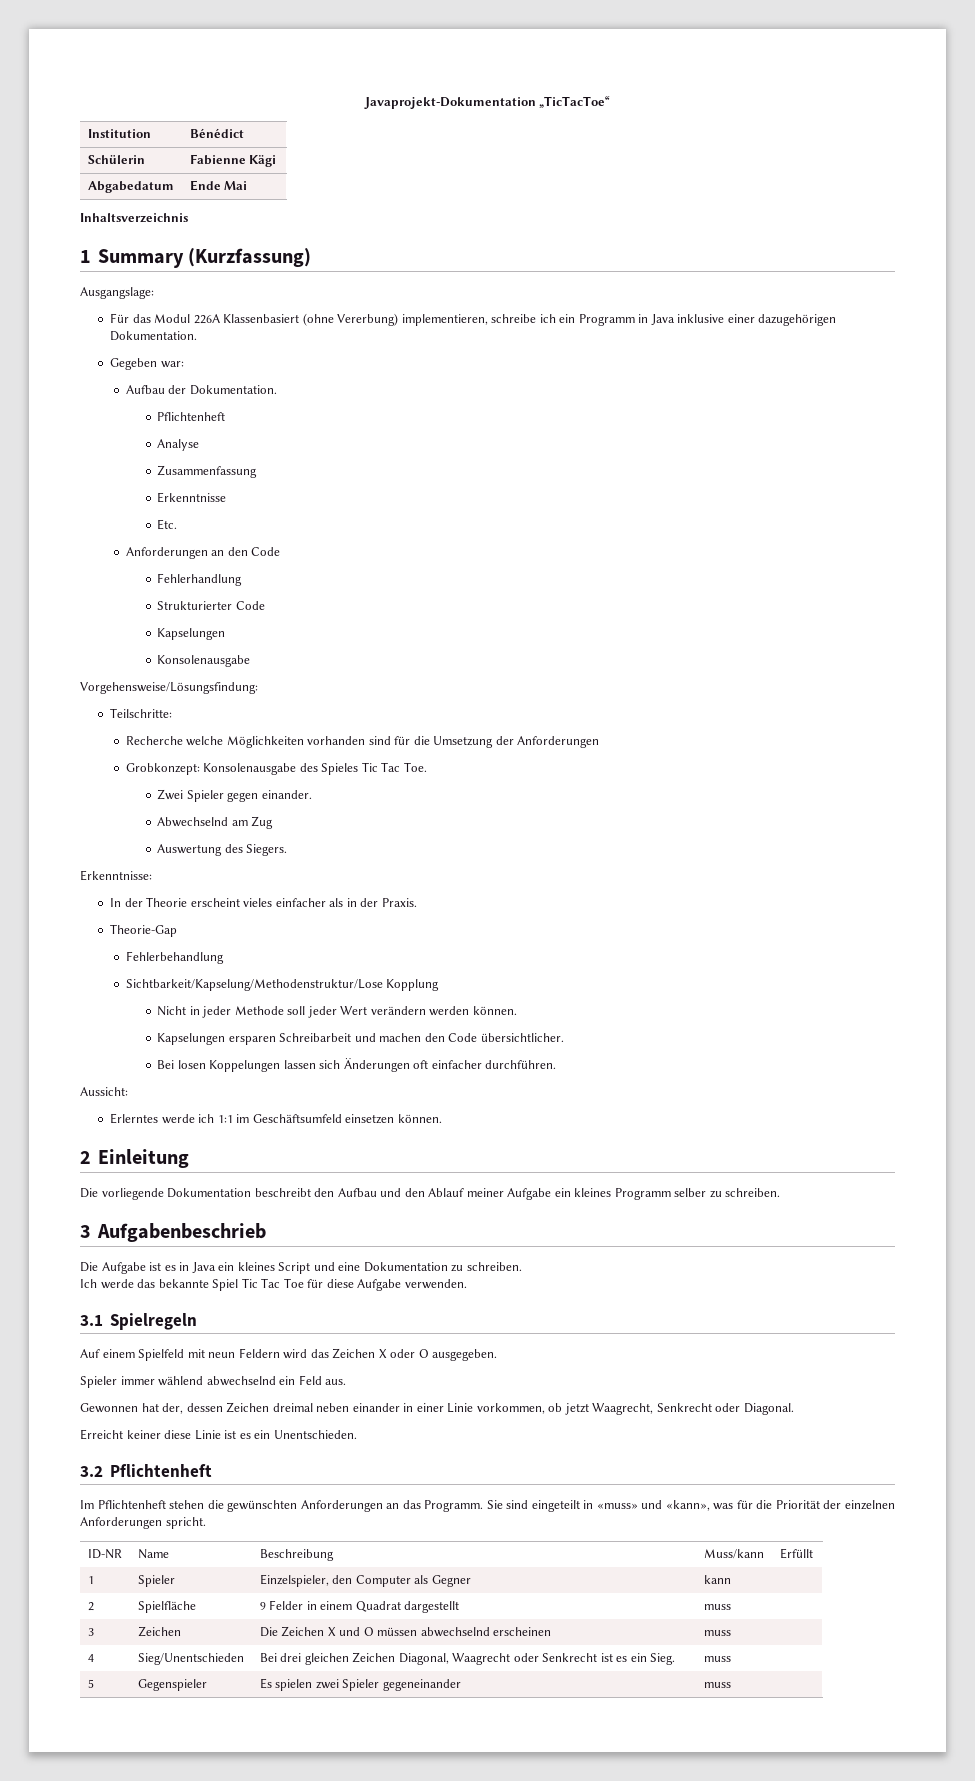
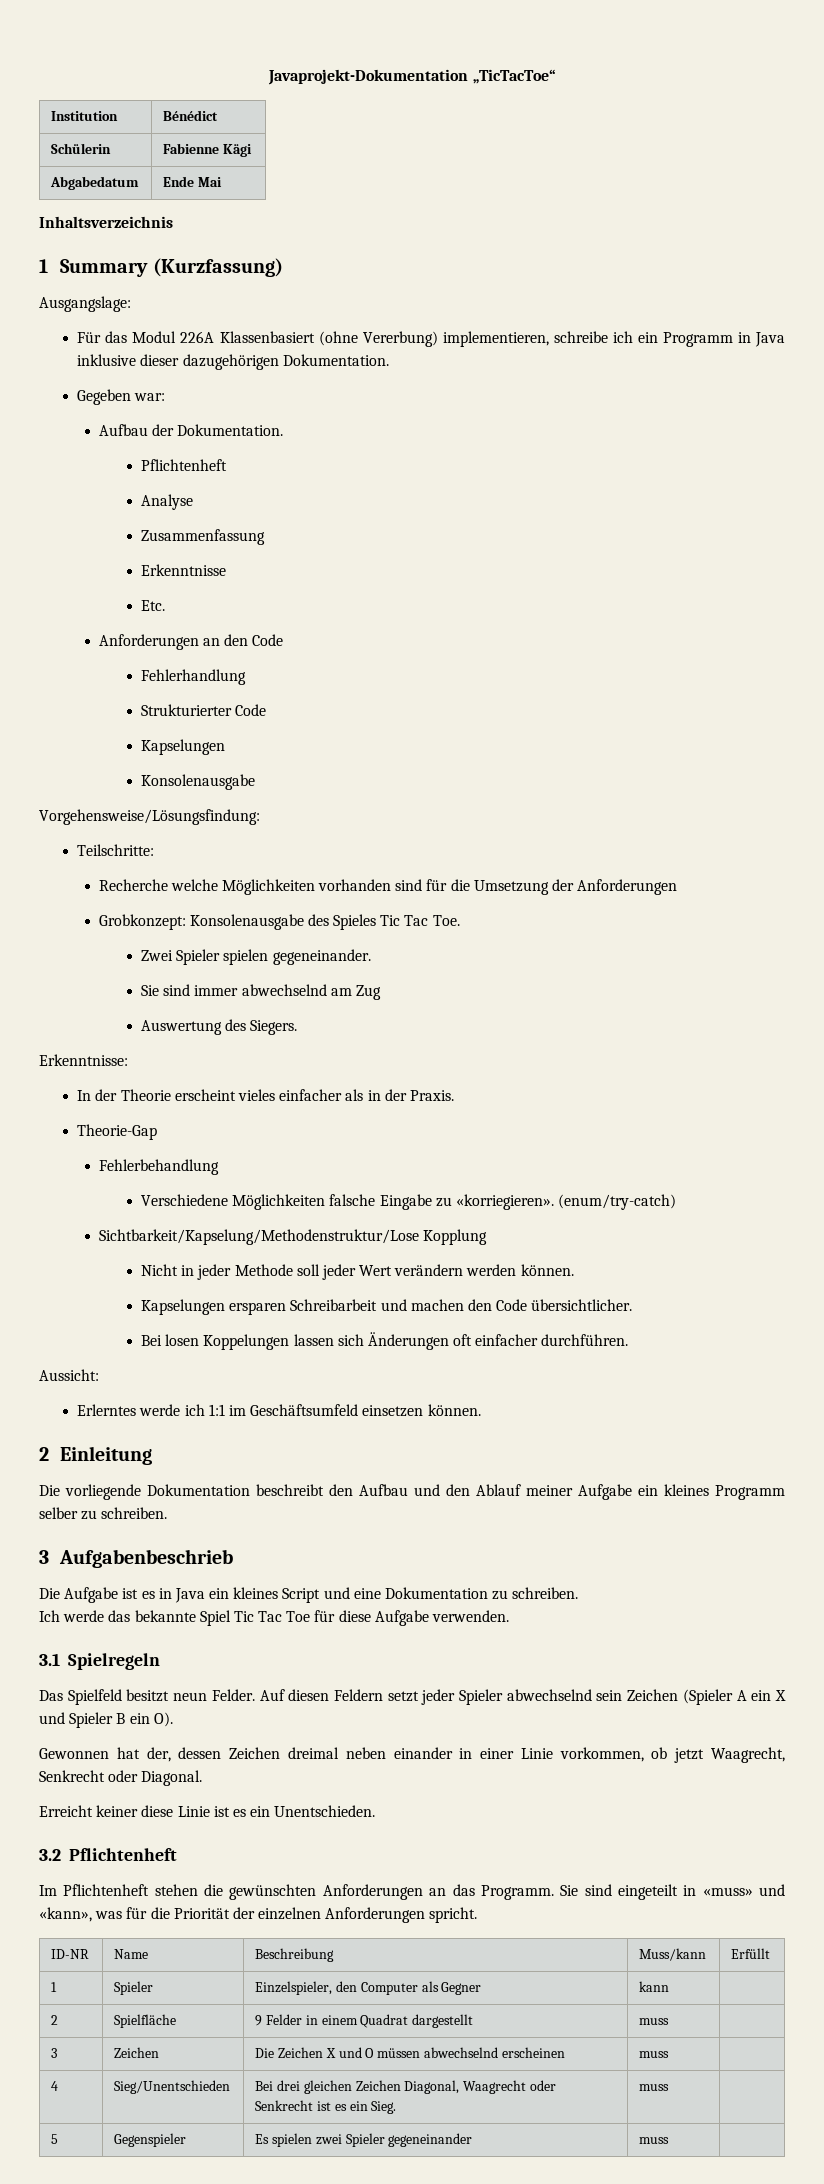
- Für das Modul 226A Klassenbasiert (ohne Vererbung) implementieren, schreibe ich ein Programm in Java inklusive einer dazugehörigen Dokumentation.
+ Für das Modul 226A Klassenbasiert (ohne Vererbung) implementieren, schreibe ich ein Programm in Java inklusive dieser dazugehörigen Dokumentation.
- Zwei Spieler gegen einander.
- Abwechselnd am Zug
+ Zwei Spieler spielen gegeneinander.
+ Sie sind immer abwechselnd am Zug
+ Verschiedene Möglichkeiten falsche Eingabe zu «korriegieren». (enum/try-catch)
- Auf einem Spielfeld mit neun Feldern wird das Zeichen X oder O ausgegeben.
- Spieler immer wählend abwechselnd ein Feld aus.
+ Das Spielfeld besitzt neun Felder. Auf diesen Feldern setzt jeder Spieler abwechselnd sein Zeichen (Spieler A ein X und Spieler B ein O).

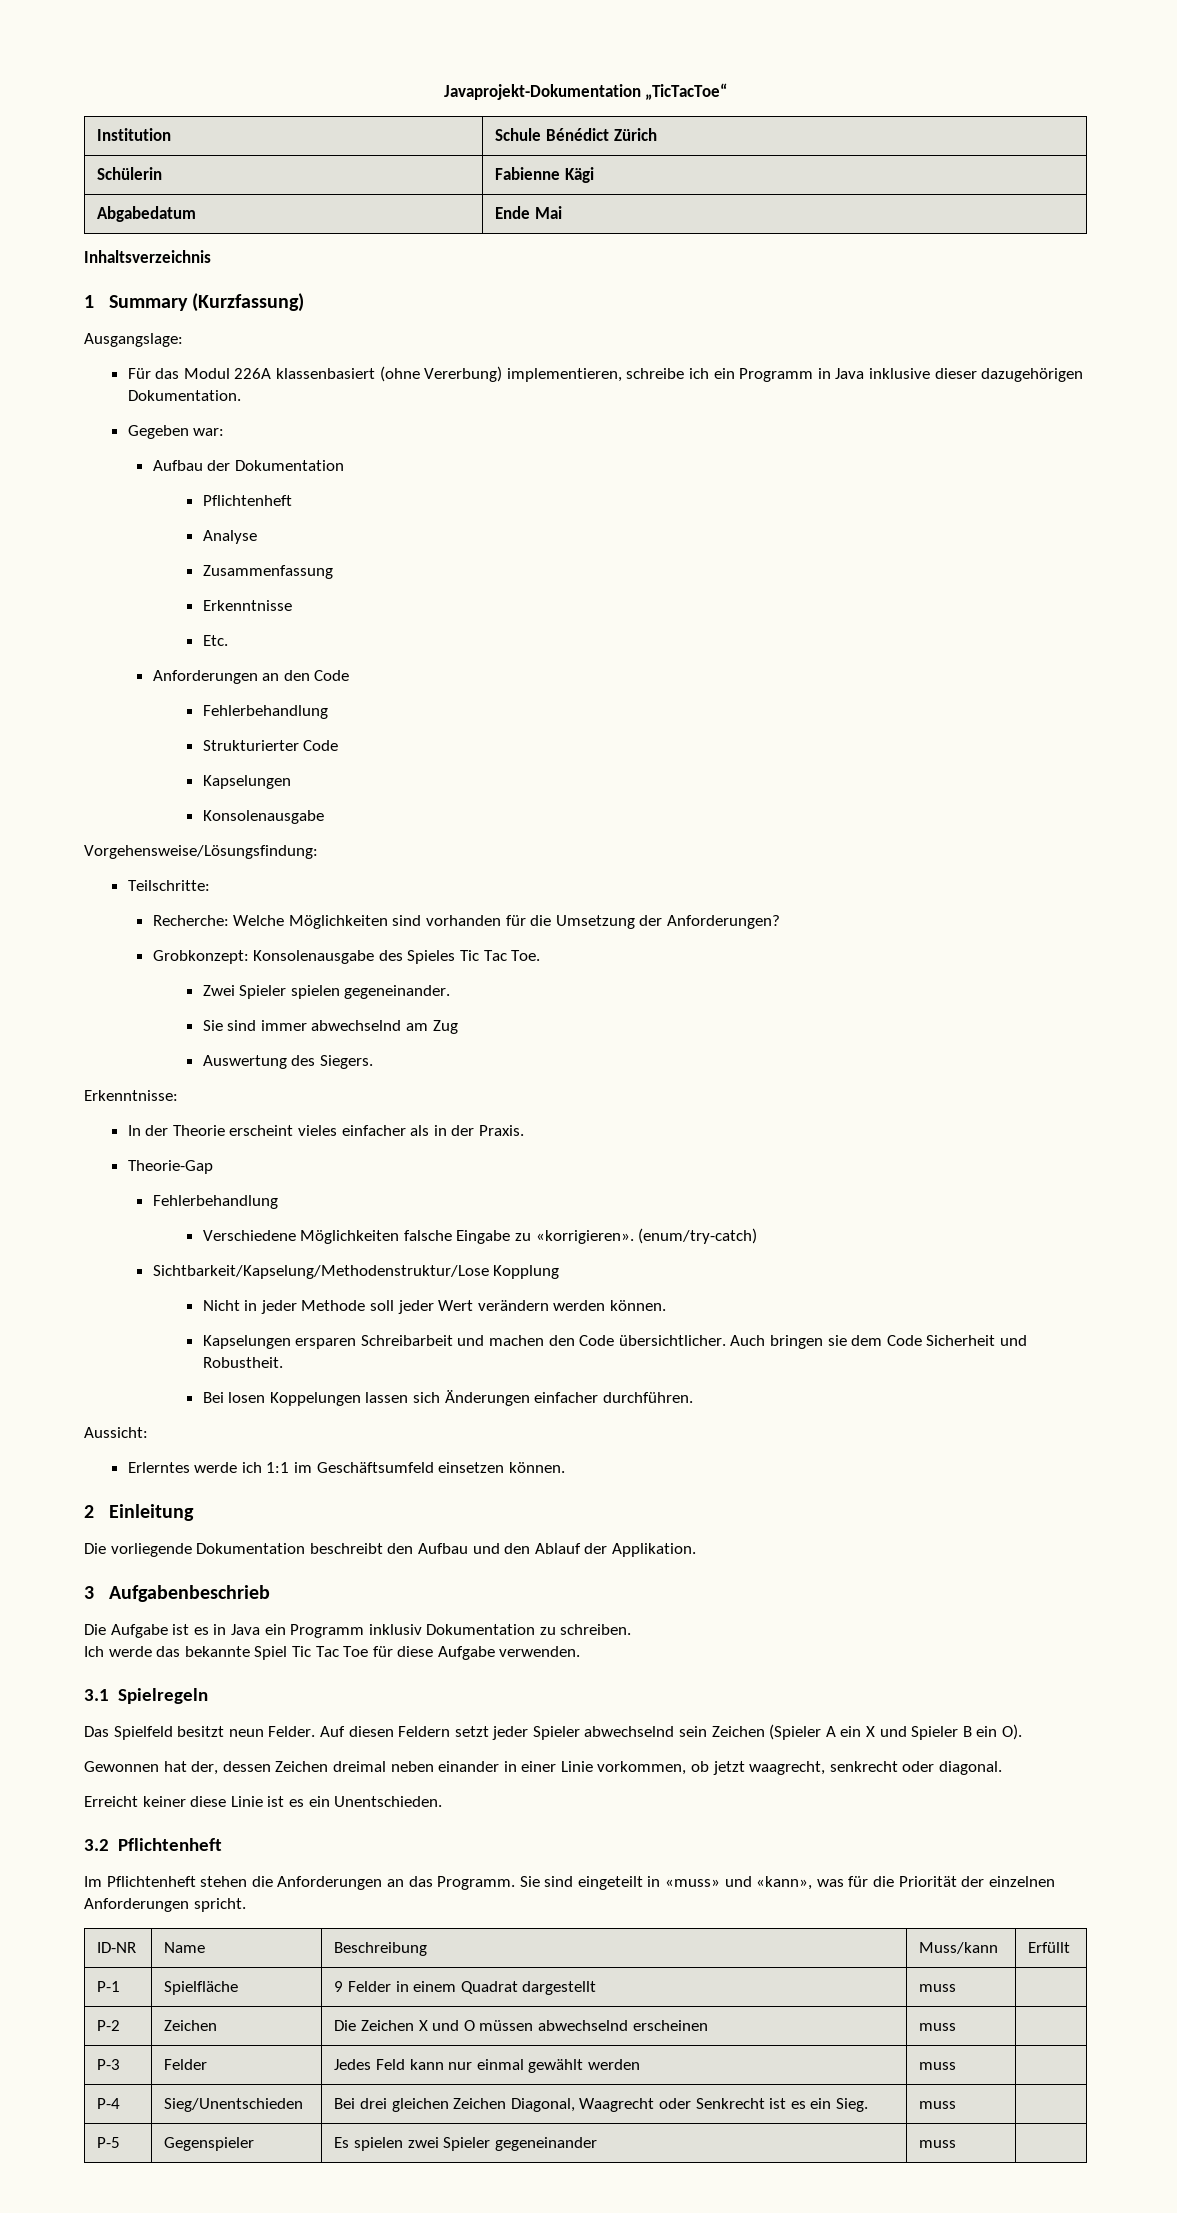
- Institution | Bénédict
+ Institution | Schule Bénédict Zürich
- Für das Modul 226A Klassenbasiert (ohne Vererbung) implementieren, schreibe ich ein Programm in Java inklusive dieser dazugehörigen Dokumentation.
+ Für das Modul 226A klassenbasiert (ohne Vererbung) implementieren, schreibe ich ein Programm in Java inklusive dieser dazugehörigen Dokumentation.
- Aufbau der Dokumentation.
+ Aufbau der Dokumentation
  Anforderungen an den Code
- Fehlerhandlung
+ Fehlerbehandlung
- Recherche welche Möglichkeiten vorhanden sind für die Umsetzung der Anforderungen
+ Recherche: Welche Möglichkeiten sind vorhanden für die Umsetzung der Anforderungen?
- Verschiedene Möglichkeiten falsche Eingabe zu «korriegieren».
+ Verschiedene Möglichkeiten falsche Eingabe zu «korrigieren».
+ Auch bringen sie dem Code Sicherheit und Robustheit.
- Bei losen Koppelungen lassen sich Änderungen oft einfacher durchführen.
+ Bei losen Koppelungen lassen sich Änderungen einfacher durchführen.
- Die vorliegende Dokumentation beschreibt den Aufbau und den Ablauf meiner Aufgabe ein kleines Programm selber zu schreiben.
+ Die vorliegende Dokumentation beschreibt den Aufbau und den Ablauf der Applikation.
- Die Aufgabe ist es in Java ein kleines Script und eine Dokumentation zu schreiben.
+ Die Aufgabe ist es in Java ein Programm inklusiv Dokumentation zu schreiben.
- Gewonnen hat der, dessen Zeichen dreimal neben einander in einer Linie vorkommen, ob jetzt Waagrecht, Senkrecht oder Diagonal.
+ Gewonnen hat der, dessen Zeichen dreimal neben einander in einer Linie vorkommen, ob jetzt waagrecht, senkrecht oder diagonal.
- Im Pflichtenheft stehen die gewünschten Anforderungen an das Programm.
+ Im Pflichtenheft stehen die Anforderungen an das Programm.
- 1 | Spieler | Einzelspieler, den Computer als Gegner | kann |
- 2 | Spielfläche | 9 Felder in einem Quadrat dargestellt | muss |
+ P-1 | Spielfläche | 9 Felder in einem Quadrat dargestellt | muss |
- 3 | Zeichen | Die Zeichen X und O müssen abwechselnd erscheinen | muss |
+ P-2 | Zeichen | Die Zeichen X und O müssen abwechselnd erscheinen | muss |
- 4 | Sieg/Unentschieden | Bei drei gleichen Zeichen Diagonal, Waagrecht oder Senkrecht ist es ein Sieg. | muss |
+ P-3 | Felder | Jedes Feld kann nur einmal gewählt werden | muss |
+ P-4 | Sieg/Unentschieden | Bei drei gleichen Zeichen Diagonal, Waagrecht oder Senkrecht ist es ein Sieg. | muss |
- 5 | Gegenspieler | Es spielen zwei Spieler gegeneinander | muss |
+ P-5 | Gegenspieler | Es spielen zwei Spieler gegeneinander | muss |

